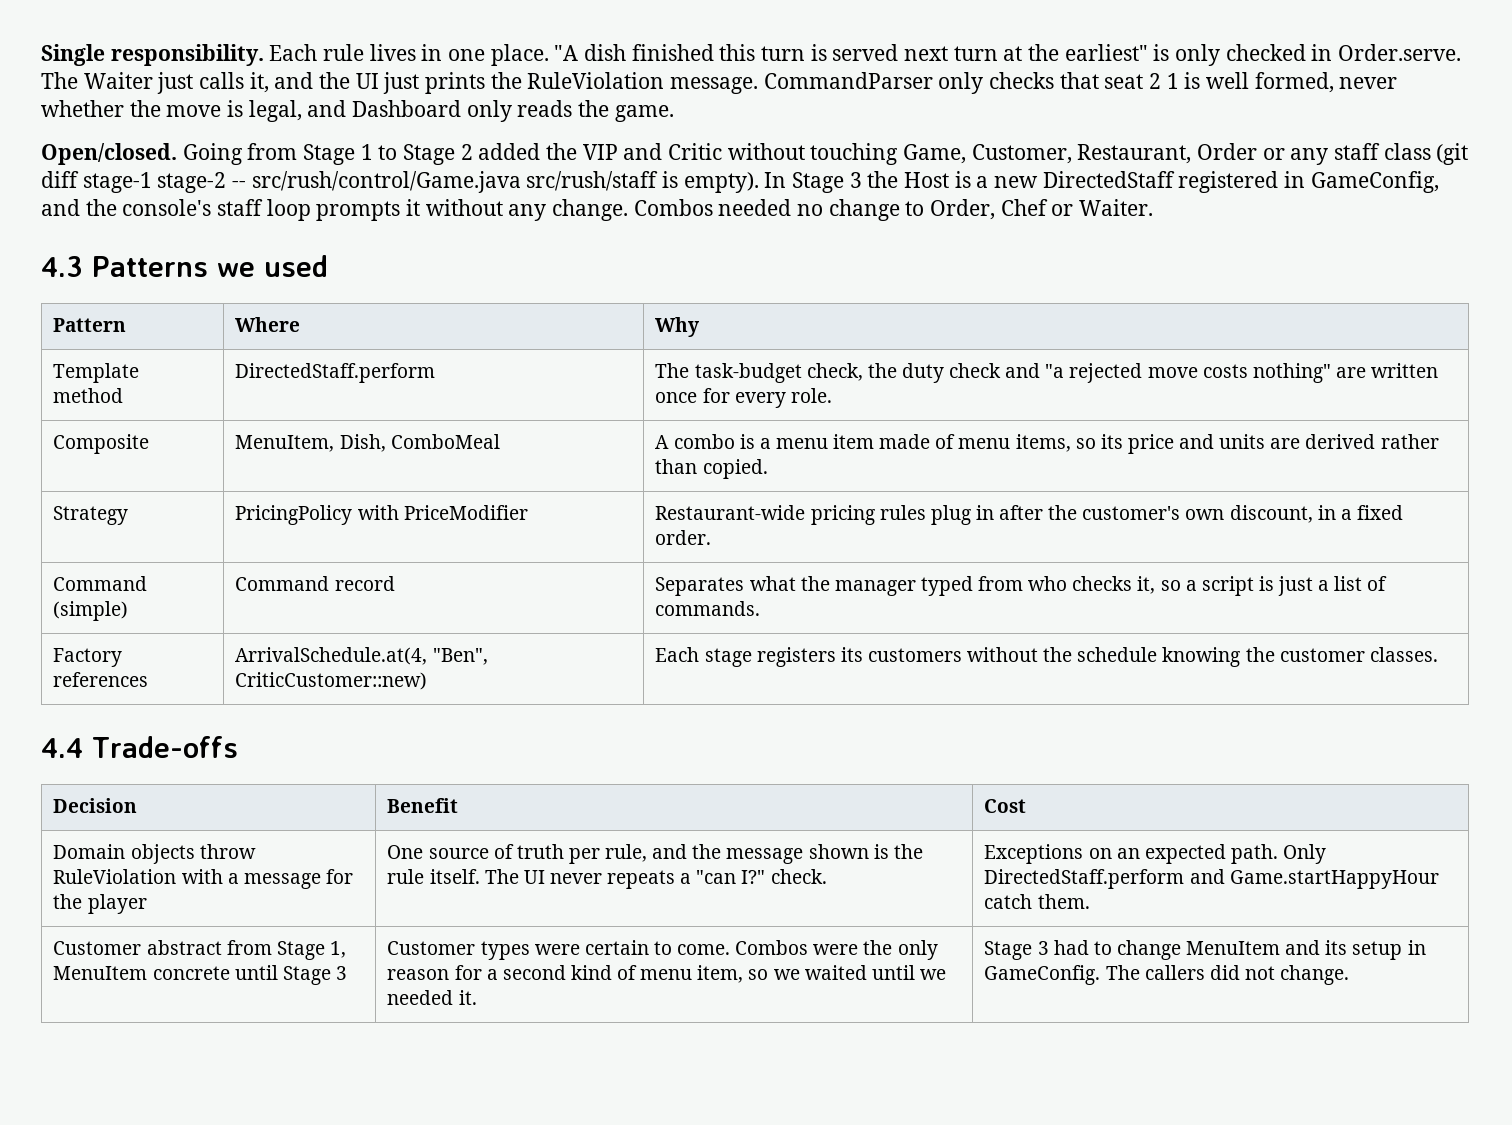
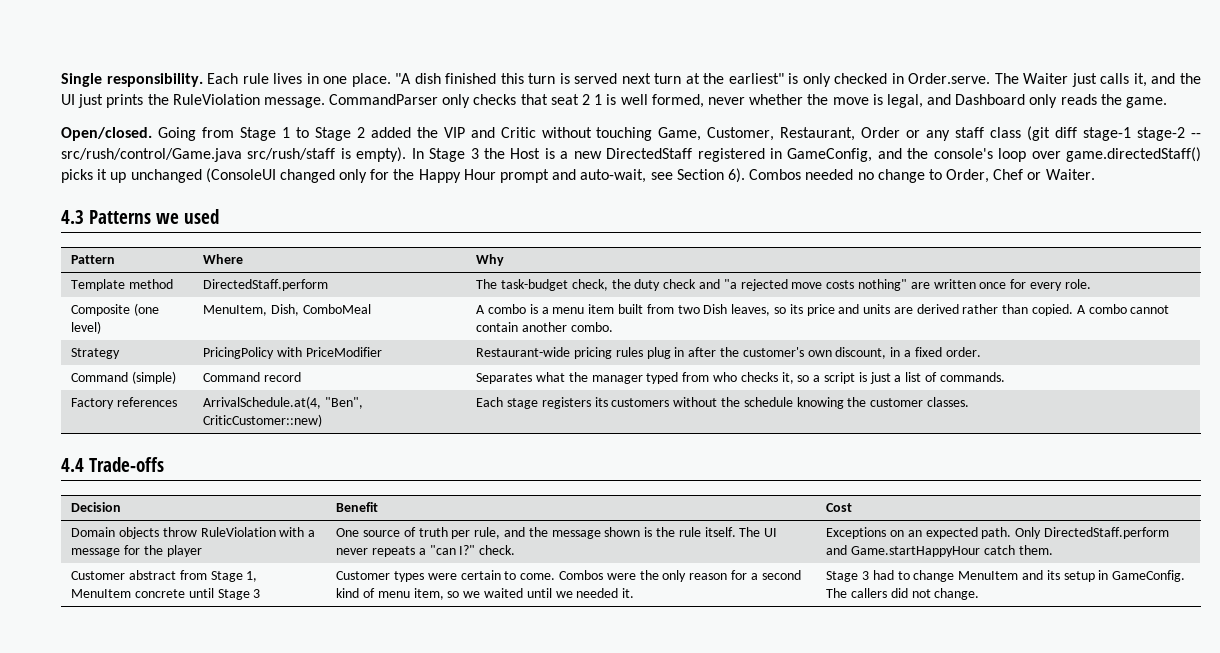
- In Stage 3 the Host is a new DirectedStaff registered in GameConfig, and the console's staff loop prompts it without any change.
+ In Stage 3 the Host is a new DirectedStaff registered in GameConfig, and the console's loop over game.directedStaff() picks it up unchanged (ConsoleUI changed only for the Happy Hour prompt and auto-wait, see Section 6).
- Composite | MenuItem, Dish, ComboMeal | A combo is a menu item made of menu items, so its price and units are derived rather than copied.
+ Composite (one level) | MenuItem, Dish, ComboMeal | A combo is a menu item built from two Dish leaves, so its price and units are derived rather than copied. A combo cannot contain another combo.

